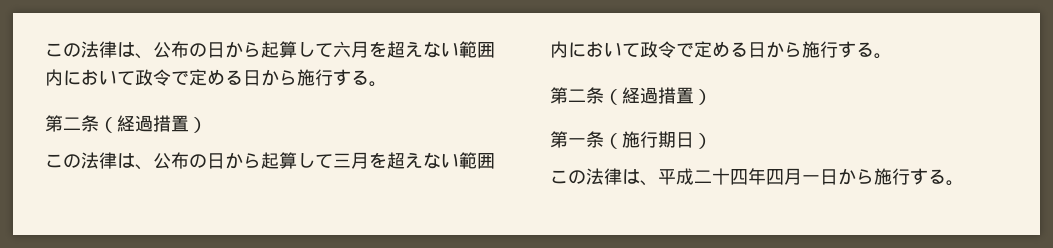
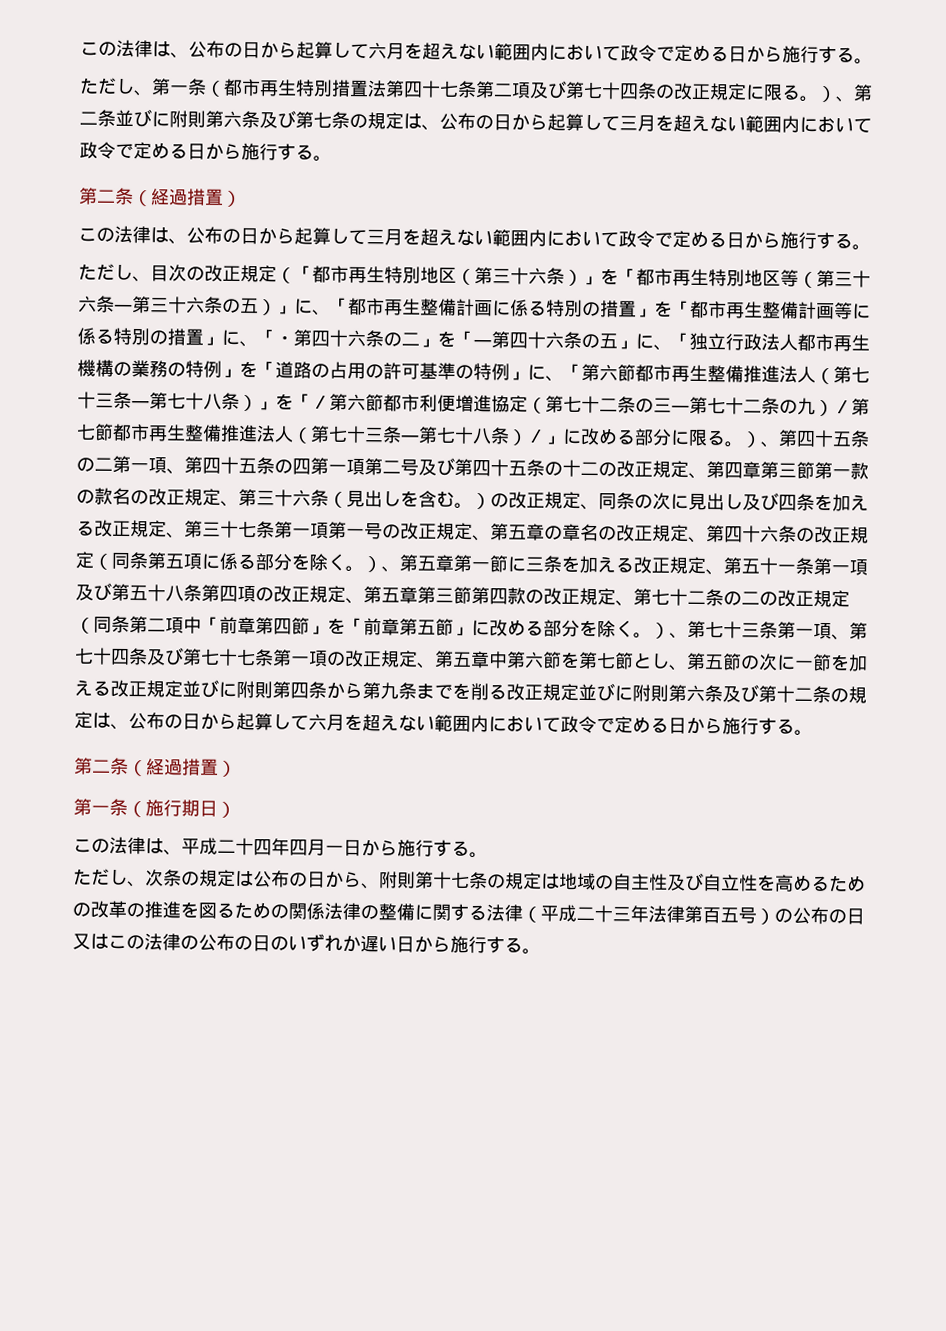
+ ただし、第一条（都市再生特別措置法第四十七条第二項及び第七十四条の改正規定に限る。）、第二条並びに附則第六条及び第七条の規定は、公布の日から起算して三月を超えない範囲内において政令で定める日から施行する。
+ ただし、目次の改正規定（「都市再生特別地区（第三十六条）」を「都市再生特別地区等（第三十六条―第三十六条の五）」に、「都市再生整備計画に係る特別の措置」を「都市再生整備計画等に係る特別の措置」に、「・第四十六条の二」を「―第四十六条の五」に、「独立行政法人都市再生機構の業務の特例」を「道路の占用の許可基準の特例」に、「第六節都市再生整備推進法人（第七十三条―第七十八条）」を「／第六節都市利便増進協定（第七十二条の三―第七十二条の九）／第七節都市再生整備推進法人（第七十三条―第七十八条）／」に改める部分に限る。）、第四十五条の二第一項、第四十五条の四第一項第二号及び第四十五条の十二の改正規定、第四章第三節第一款の款名の改正規定、第三十六条（見出しを含む。）の改正規定、同条の次に見出し及び四条を加える改正規定、第三十七条第一項第一号の改正規定、第五章の章名の改正規定、第四十六条の改正規定（同条第五項に係る部分を除く。）、第五章第一節に三条を加える改正規定、第五十一条第一項及び第五十八条第四項の改正規定、第五章第三節第四款の改正規定、第七十二条の二の改正規定（同条第二項中「前章第四節」を「前章第五節」に改める部分を除く。）、第七十三条第一項、第七十四条及び第七十七条第一項の改正規定、第五章中第六節を第七節とし、第五節の次に一節を加える改正規定並びに附則第四条から第九条までを削る改正規定並びに附則第六条及び第十二条の規定は、公布の日から起算して六月を超えない範囲内において政令で定める日から施行する。
+ ただし、次条の規定は公布の日から、附則第十七条の規定は地域の自主性及び自立性を高めるための改革の推進を図るための関係法律の整備に関する法律（平成二十三年法律第百五号）の公布の日又はこの法律の公布の日のいずれか遅い日から施行する。

